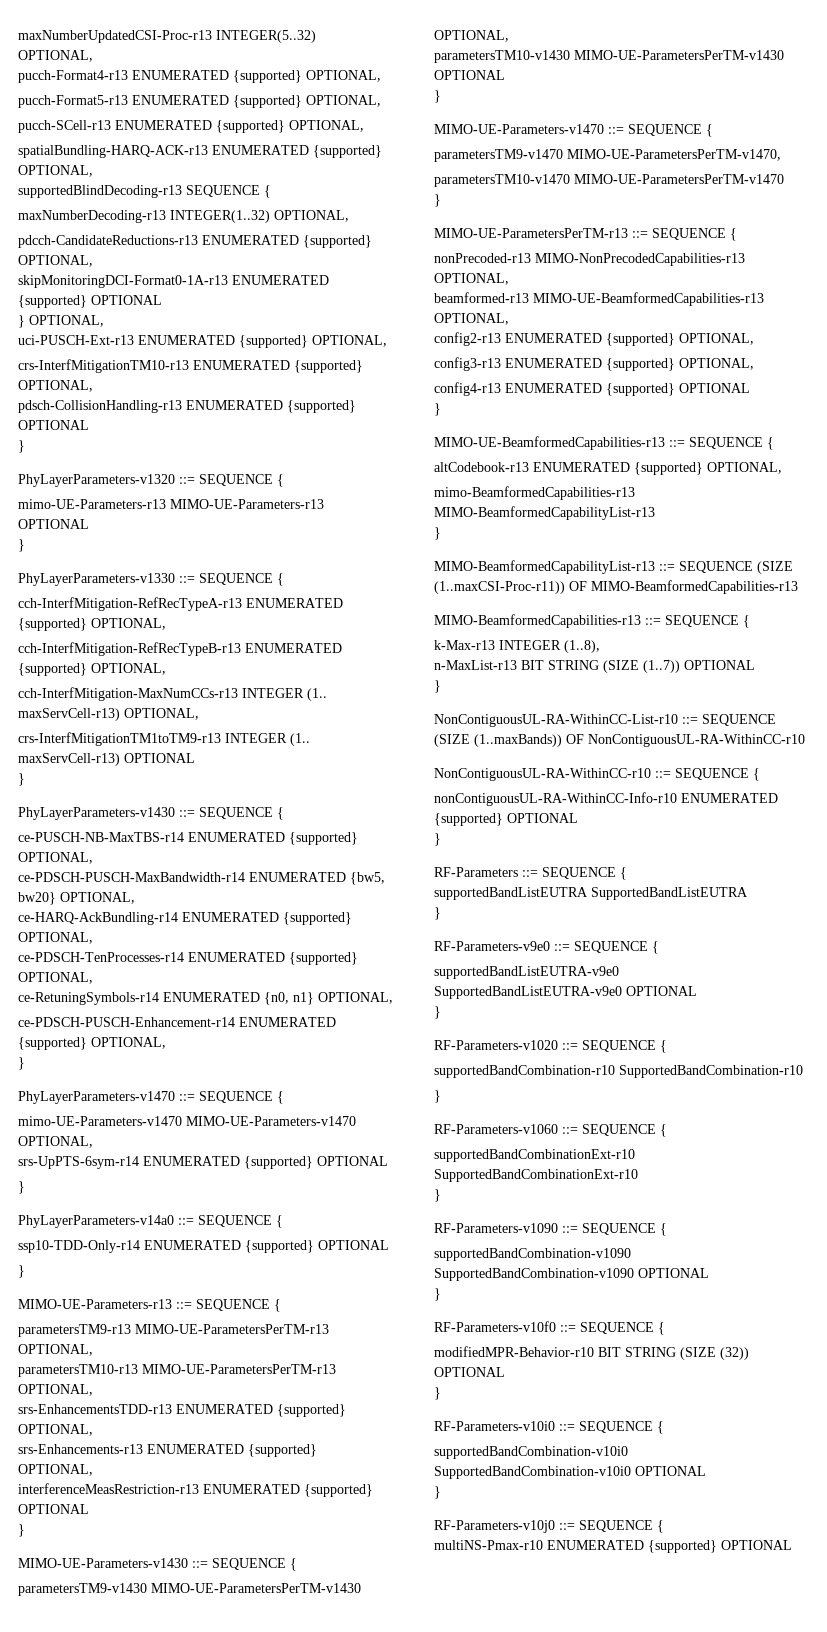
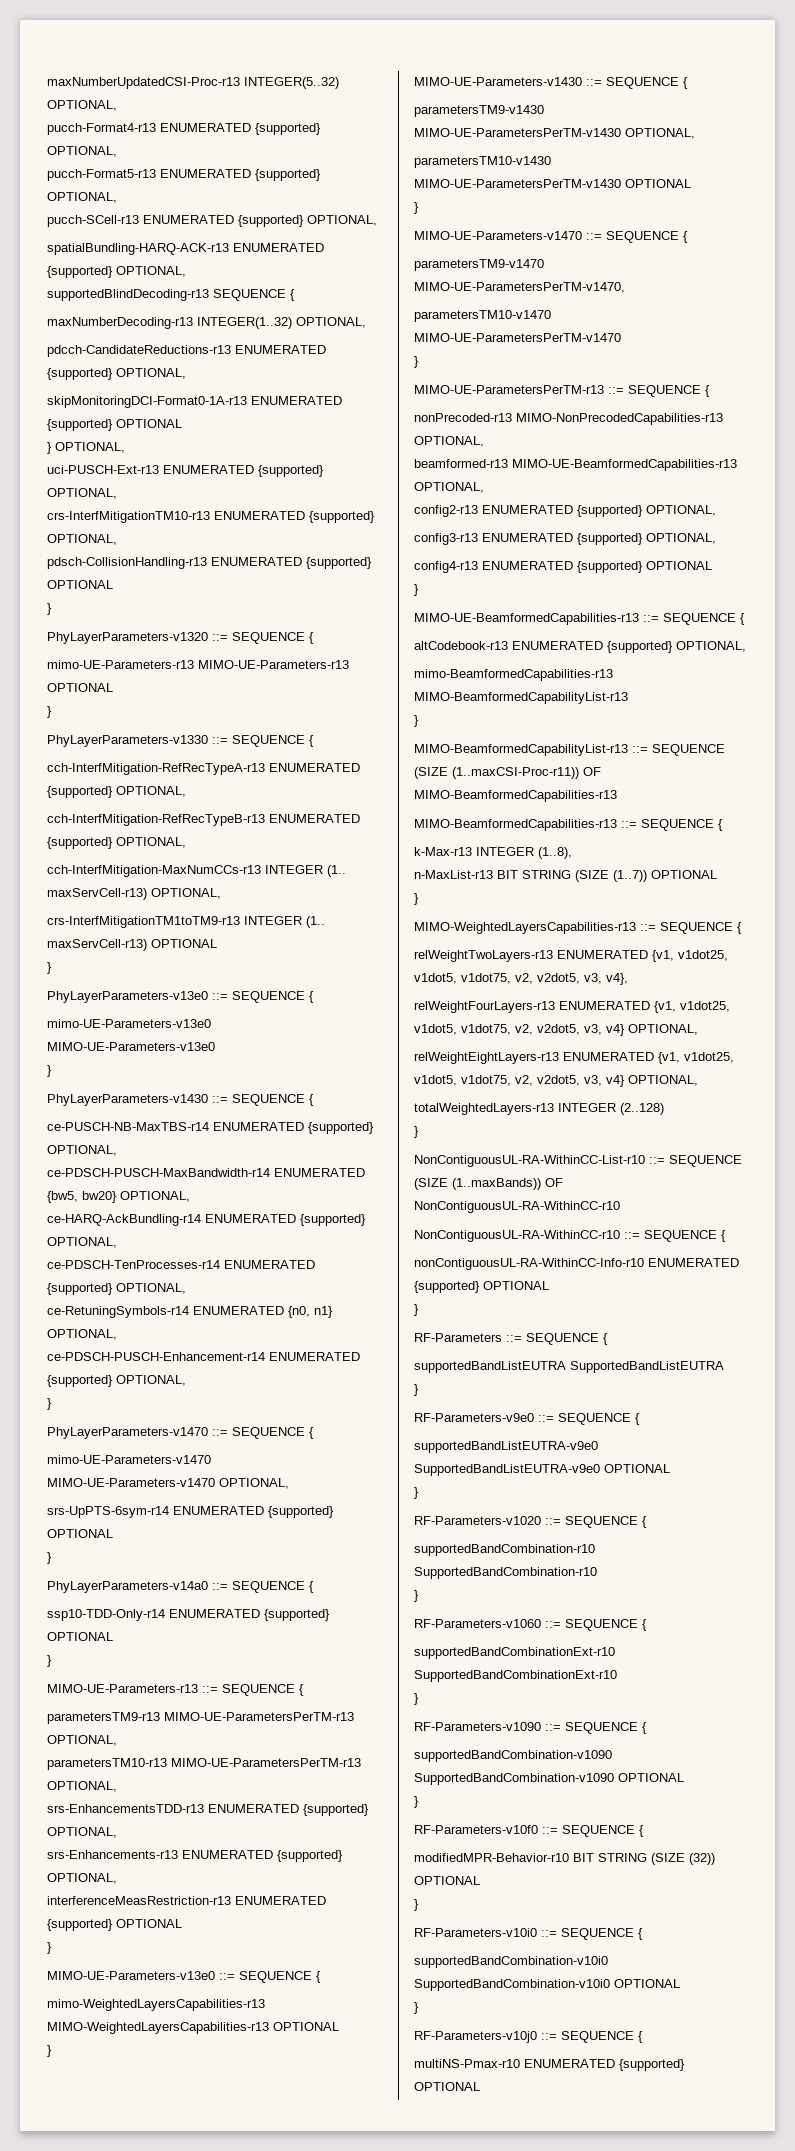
+ PhyLayerParameters-v13e0 ::= SEQUENCE {
+ mimo-UE-Parameters-v13e0 MIMO-UE-Parameters-v13e0
+ }
+ MIMO-UE-Parameters-v13e0 ::= SEQUENCE {
+ mimo-WeightedLayersCapabilities-r13 MIMO-WeightedLayersCapabilities-r13 OPTIONAL
+ }
+ MIMO-WeightedLayersCapabilities-r13 ::= SEQUENCE {
+ relWeightTwoLayers-r13 ENUMERATED {v1, v1dot25, v1dot5, v1dot75, v2, v2dot5, v3, v4},
+ relWeightFourLayers-r13 ENUMERATED {v1, v1dot25, v1dot5, v1dot75, v2, v2dot5, v3, v4} OPTIONAL,
+ relWeightEightLayers-r13 ENUMERATED {v1, v1dot25, v1dot5, v1dot75, v2, v2dot5, v3, v4} OPTIONAL,
+ totalWeightedLayers-r13 INTEGER (2..128)
+ }

